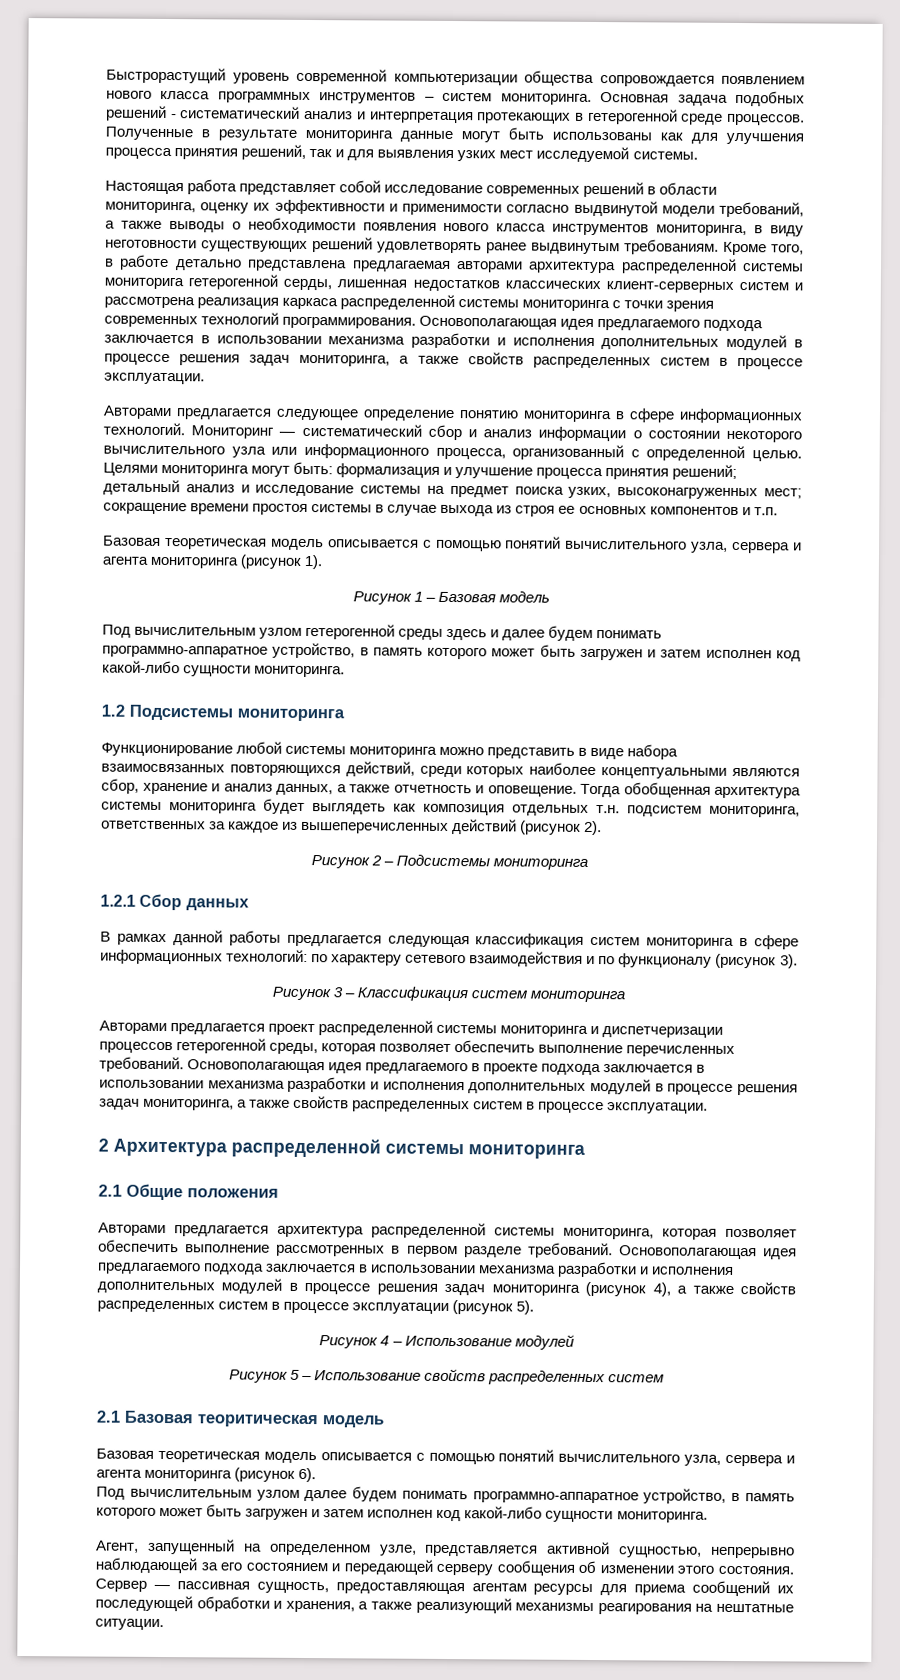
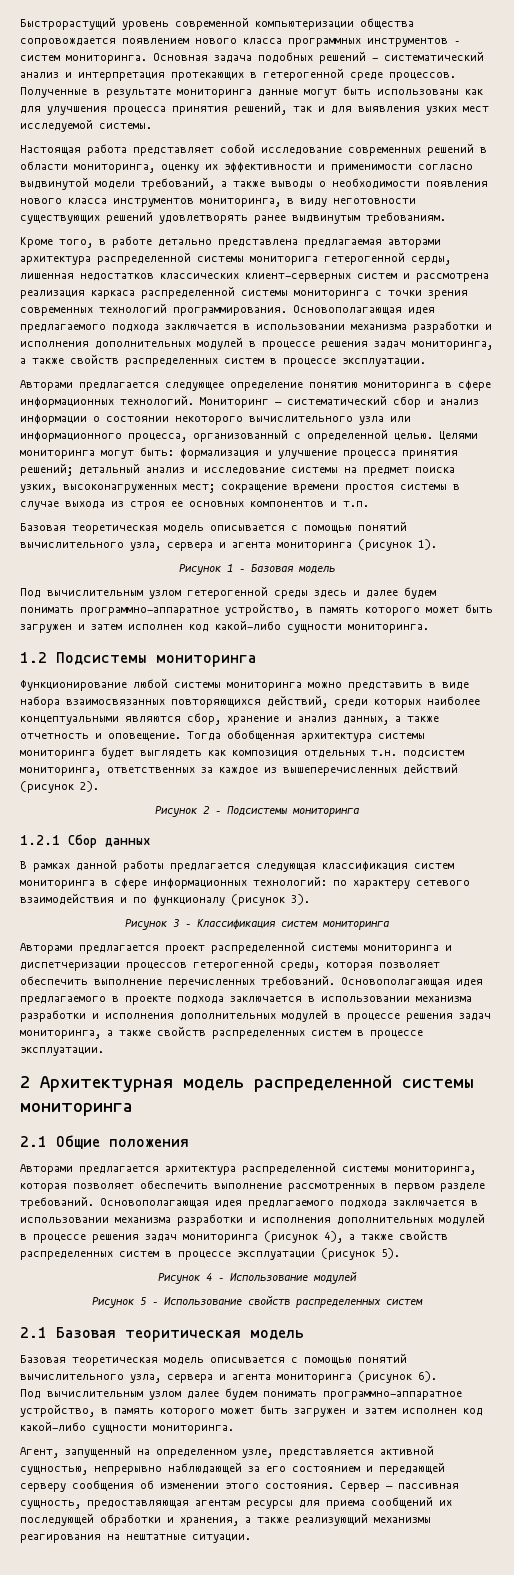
- Настоящая работа представляет собой исследование современных решений в области мониторинга, оценку их эффективности и применимости согласно выдвинутой модели требований, а также выводы о необходимости появления нового класса инструментов мониторинга, в виду неготовности существующих решений удовлетворять ранее выдвинутым требованиям. Кроме того, в работе детально представлена предлагаемая авторами архитектура распределенной системы мониторига гетерогенной серды, лишенная недостатков классических клиент-серверных систем и рассмотрена реализация каркаса распределенной системы мониторинга с точки зрения современных технологий программирования.
+ Настоящая работа представляет собой исследование современных решений в области мониторинга, оценку их эффективности и применимости согласно выдвинутой модели требований, а также выводы о необходимости появления нового класса инструментов мониторинга, в виду неготовности существующих решений удовлетворять ранее выдвинутым требованиям.
+ Кроме того, в работе детально представлена предлагаемая авторами архитектура распределенной системы мониторига гетерогенной серды, лишенная недостатков классических клиент-серверных систем и рассмотрена реализация каркаса распределенной системы мониторинга с точки зрения современных технологий программирования.
- 2 Архитектура распределенной системы мониторинга
+ 2 Архитектурная модель распределенной системы мониторинга

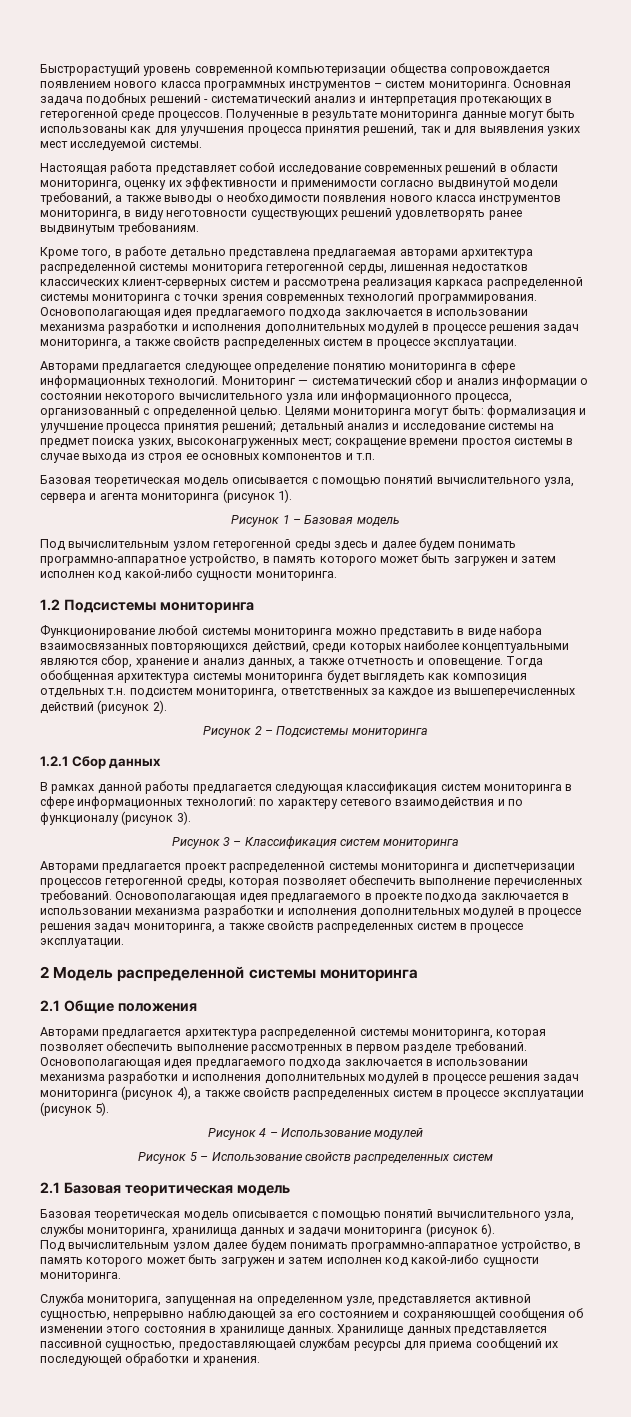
- 2 Архитектурная модель распределенной системы мониторинга
+ 2 Модель распределенной системы мониторинга
- Базовая теоретическая модель описывается с помощью понятий вычислительного узла, сервера и агента мониторинга (рисунок 6).
+ Базовая теоретическая модель описывается с помощью понятий вычислительного узла, службы мониторинга, хранилища данных и задачи мониторинга (рисунок 6).
- Агент, запущенный на определенном узле, представляется активной сущностью, непрерывно наблюдающей за его состоянием и передающей серверу сообщения об изменении этого состояния. Сервер — пассивная сущность, предоставляющая агентам ресурсы для приема сообщений их последующей обработки и хранения, а также реализующий механизмы реагирования на нештатные ситуации.
+ Служба мониторига, запущенная на определенном узле, представляется активной сущностью, непрерывно наблюдающей за его состоянием и сохраняюшщей сообщения об изменении этого состояния в хранилище данных. Хранилище данных представляется пассивной сущностью, предоставляющаей службам ресурсы для приема сообщений их последующей обработки и хранения.

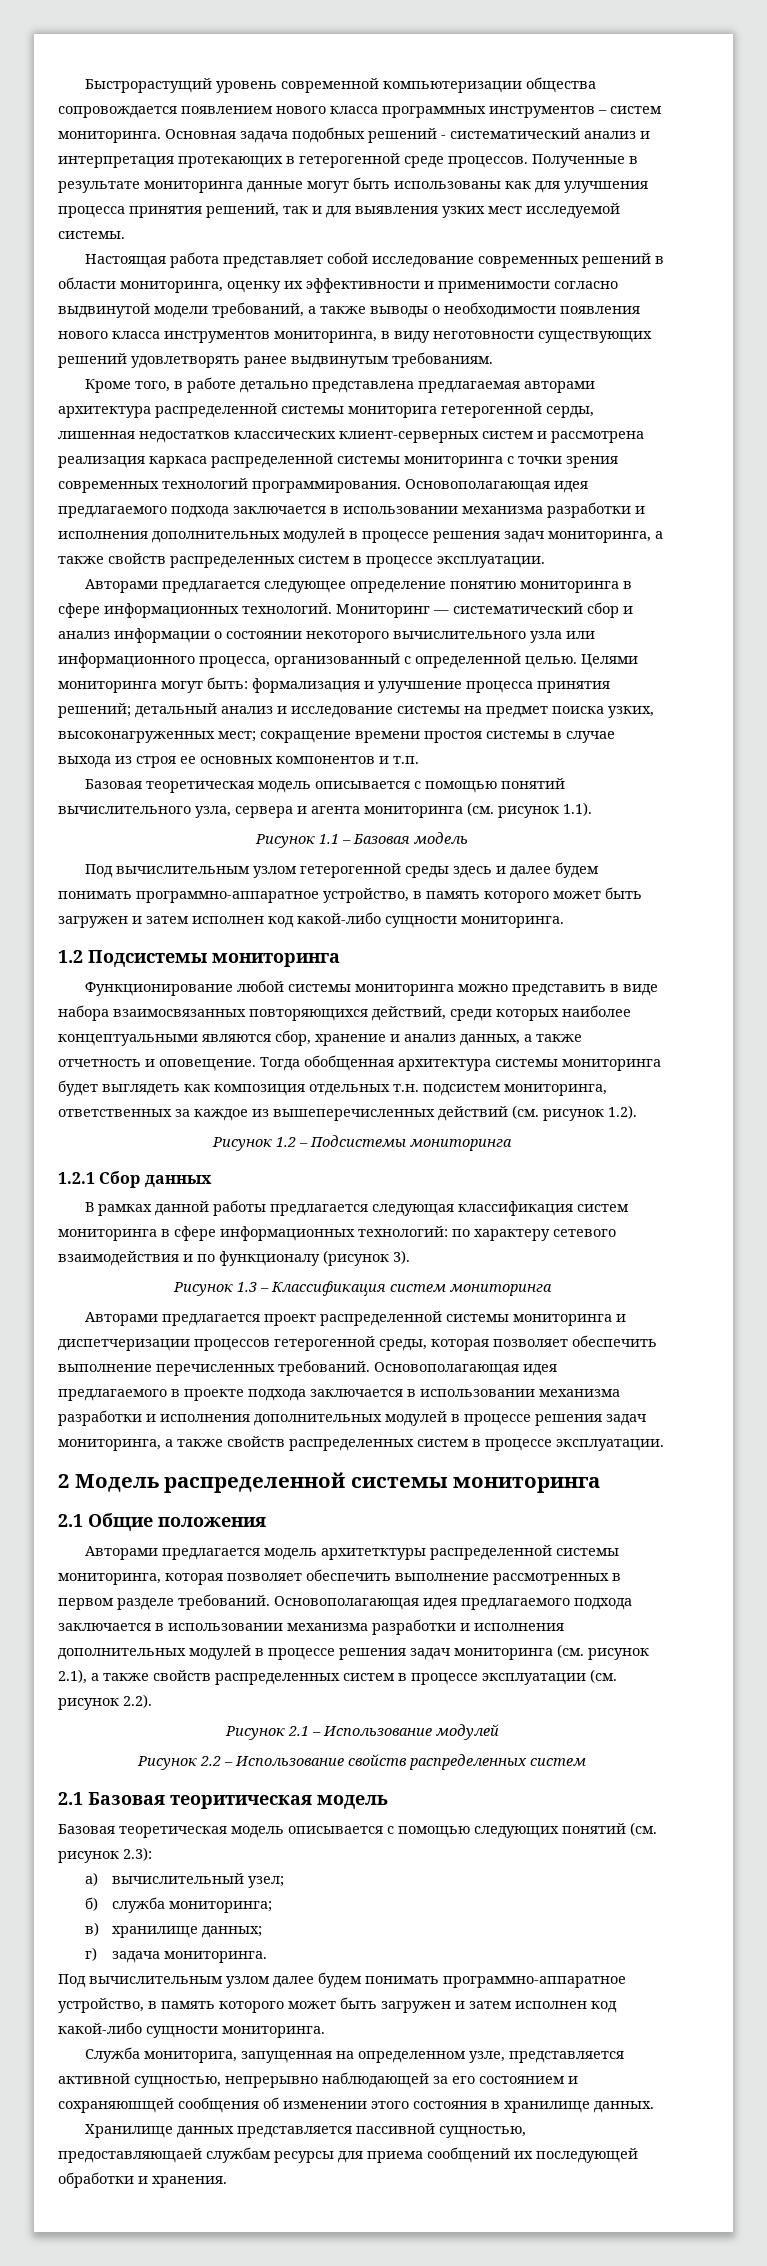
- Базовая теоретическая модель описывается с помощью понятий вычислительного узла, сервера и агента мониторинга (рисунок 1).
- Рисунок 1 – Базовая модель
+ Базовая теоретическая модель описывается с помощью понятий вычислительного узла, сервера и агента мониторинга (см. рисунок 1.1).
+ Рисунок 1.1 – Базовая модель
- Тогда обобщенная архитектура системы мониторинга будет выглядеть как композиция отдельных т.н. подсистем мониторинга, ответственных за каждое из вышеперечисленных действий (рисунок 2).
- Рисунок 2 – Подсистемы мониторинга
+ Тогда обобщенная архитектура системы мониторинга будет выглядеть как композиция отдельных т.н. подсистем мониторинга, ответственных за каждое из вышеперечисленных действий (см. рисунок 1.2).
+ Рисунок 1.2 – Подсистемы мониторинга
- Рисунок 3 – Классификация систем мониторинга
+ Рисунок 1.3 – Классификация систем мониторинга
- Авторами предлагается архитектура распределенной системы мониторинга, которая позволяет обеспечить выполнение рассмотренных в первом разделе требований.
+ Авторами предлагается модель архитетктуры распределенной системы мониторинга, которая позволяет обеспечить выполнение рассмотренных в первом разделе требований.
- Основополагающая идея предлагаемого подхода заключается в использовании механизма разработки и исполнения дополнительных модулей в процессе решения задач мониторинга (рисунок 4), а также свойств распределенных систем в процессе эксплуатации (рисунок 5).
- Рисунок 4 – Использование модулей
+ Основополагающая идея предлагаемого подхода заключается в использовании механизма разработки и исполнения дополнительных модулей в процессе решения задач мониторинга (см. рисунок 2.1), а также свойств распределенных систем в процессе эксплуатации (см. рисунок 2.2).
+ Рисунок 2.1 – Использование модулей
- Рисунок 5 – Использование свойств распределенных систем
+ Рисунок 2.2 – Использование свойств распределенных систем
- Базовая теоретическая модель описывается с помощью понятий вычислительного узла, службы мониторинга, хранилища данных и задачи мониторинга (рисунок 6).
+ Базовая теоретическая модель описывается с помощью следующих понятий (см. рисунок 2.3):
+ а) вычислительный узел;
+ б) служба мониторинга;
+ в) хранилище данных;
+ г) задача мониторинга.
- Служба мониторига, запущенная на определенном узле, представляется активной сущностью, непрерывно наблюдающей за его состоянием и сохраняюшщей сообщения об изменении этого состояния в хранилище данных. Хранилище данных представляется пассивной сущностью, предоставляющаей службам ресурсы для приема сообщений их последующей обработки и хранения.
+ Служба мониторига, запущенная на определенном узле, представляется активной сущностью, непрерывно наблюдающей за его состоянием и сохраняюшщей сообщения об изменении этого состояния в хранилище данных.
+ Хранилище данных представляется пассивной сущностью, предоставляющаей службам ресурсы для приема сообщений их последующей обработки и хранения.

